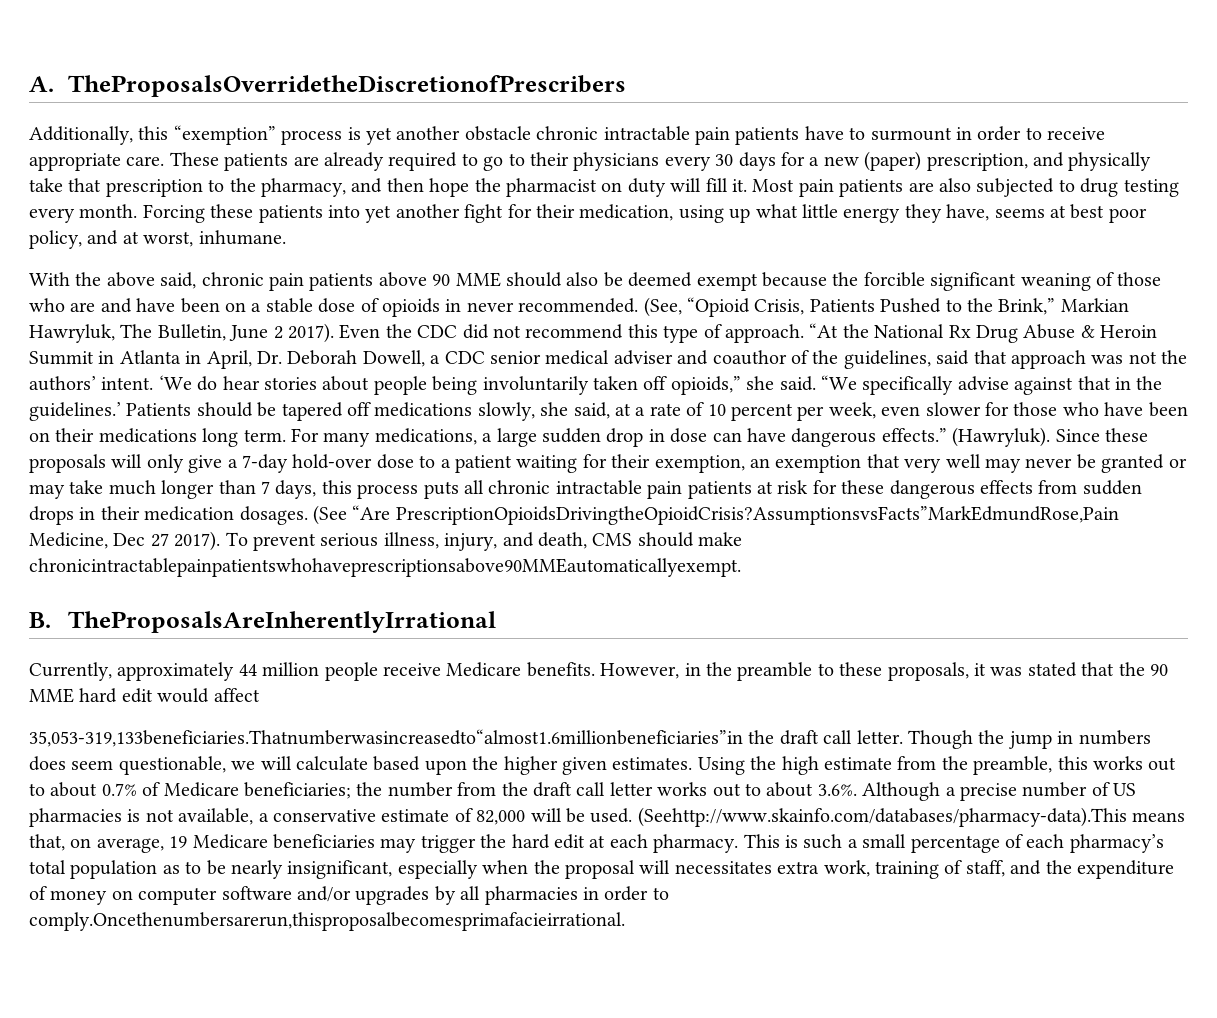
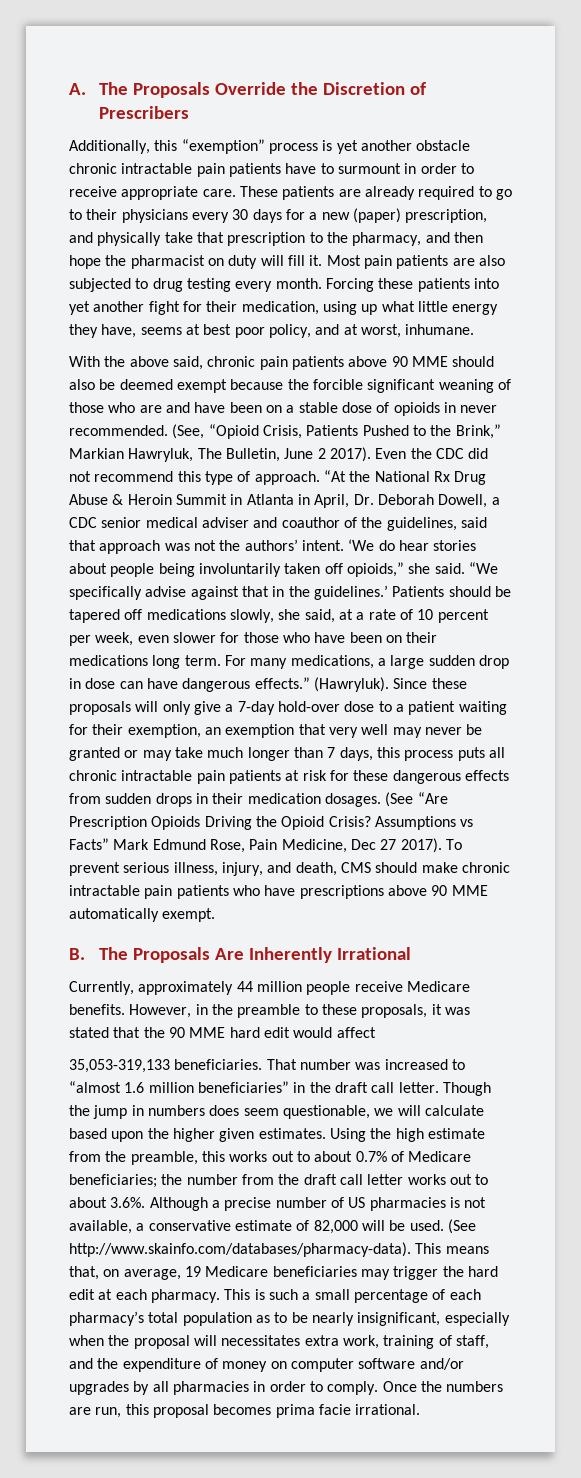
- A. TheProposalsOverridetheDiscretionofPrescribers
+ A. The Proposals Override the Discretion of Prescribers
- (See “Are PrescriptionOpioidsDrivingtheOpioidCrisis?AssumptionsvsFacts”MarkEdmundRose,Pain Medicine, Dec 27 2017).
+ (See “Are Prescription Opioids Driving the Opioid Crisis? Assumptions vs Facts” Mark Edmund Rose, Pain Medicine, Dec 27 2017).
- To prevent serious illness, injury, and death, CMS should make chronicintractablepainpatientswhohaveprescriptionsabove90MMEautomaticallyexempt.
- B. TheProposalsAreInherentlyIrrational
+ To prevent serious illness, injury, and death, CMS should make chronic intractable pain patients who have prescriptions above 90 MME automatically exempt.
+ B. The Proposals Are Inherently Irrational
- 35,053-319,133beneficiaries.Thatnumberwasincreasedto“almost1.6millionbeneficiaries”in the draft call letter.
+ 35,053-319,133 beneficiaries. That number was increased to “almost 1.6 million beneficiaries” in the draft call letter.
- (Seehttp://www.skainfo.com/databases/pharmacy-data).This means that, on average, 19 Medicare beneficiaries may trigger the hard edit at each pharmacy.
+ (See http://www.skainfo.com/databases/pharmacy-data). This means that, on average, 19 Medicare beneficiaries may trigger the hard edit at each pharmacy.
- This is such a small percentage of each pharmacy’s total population as to be nearly insignificant, especially when the proposal will necessitates extra work, training of staff, and the expenditure of money on computer software and/or upgrades by all pharmacies in order to comply.Oncethenumbersarerun,thisproposalbecomesprimafacieirrational.
+ This is such a small percentage of each pharmacy’s total population as to be nearly insignificant, especially when the proposal will necessitates extra work, training of staff, and the expenditure of money on computer software and/or upgrades by all pharmacies in order to comply. Once the numbers are run, this proposal becomes prima facie irrational.

